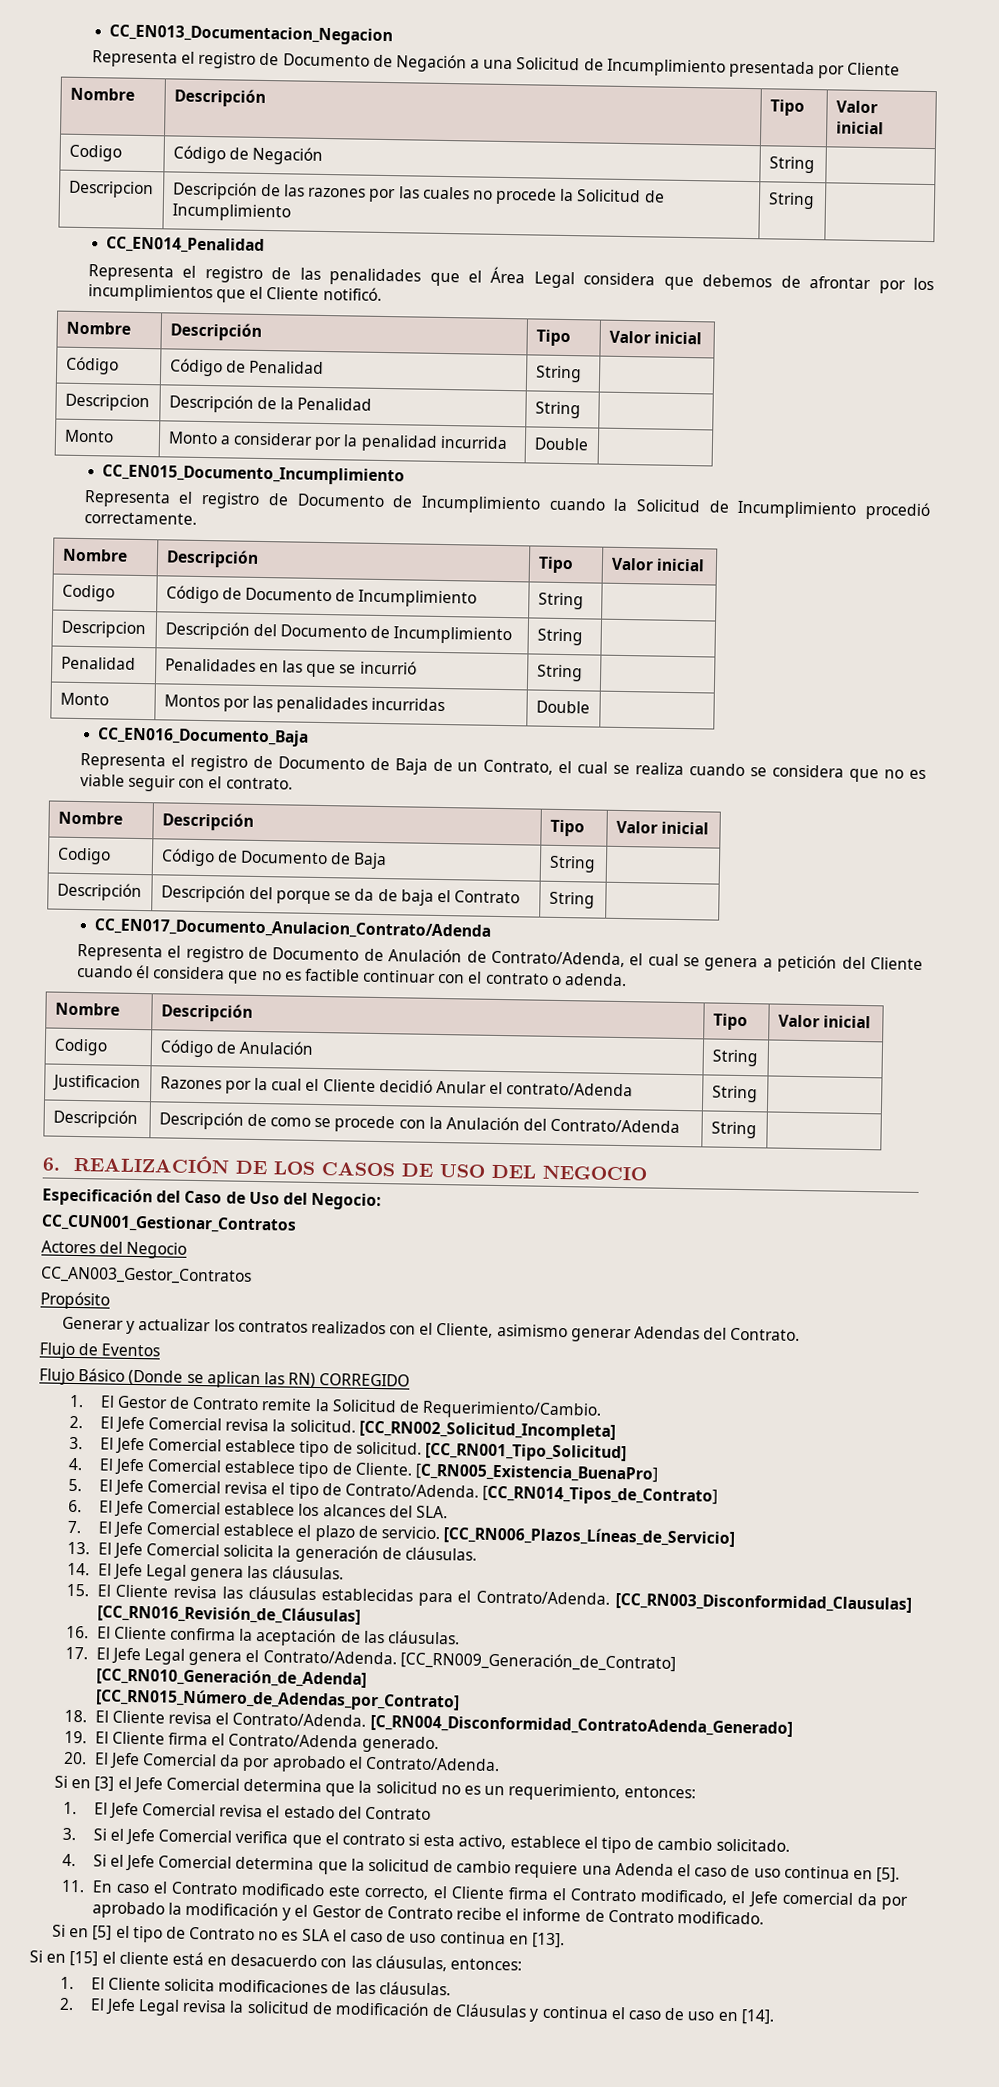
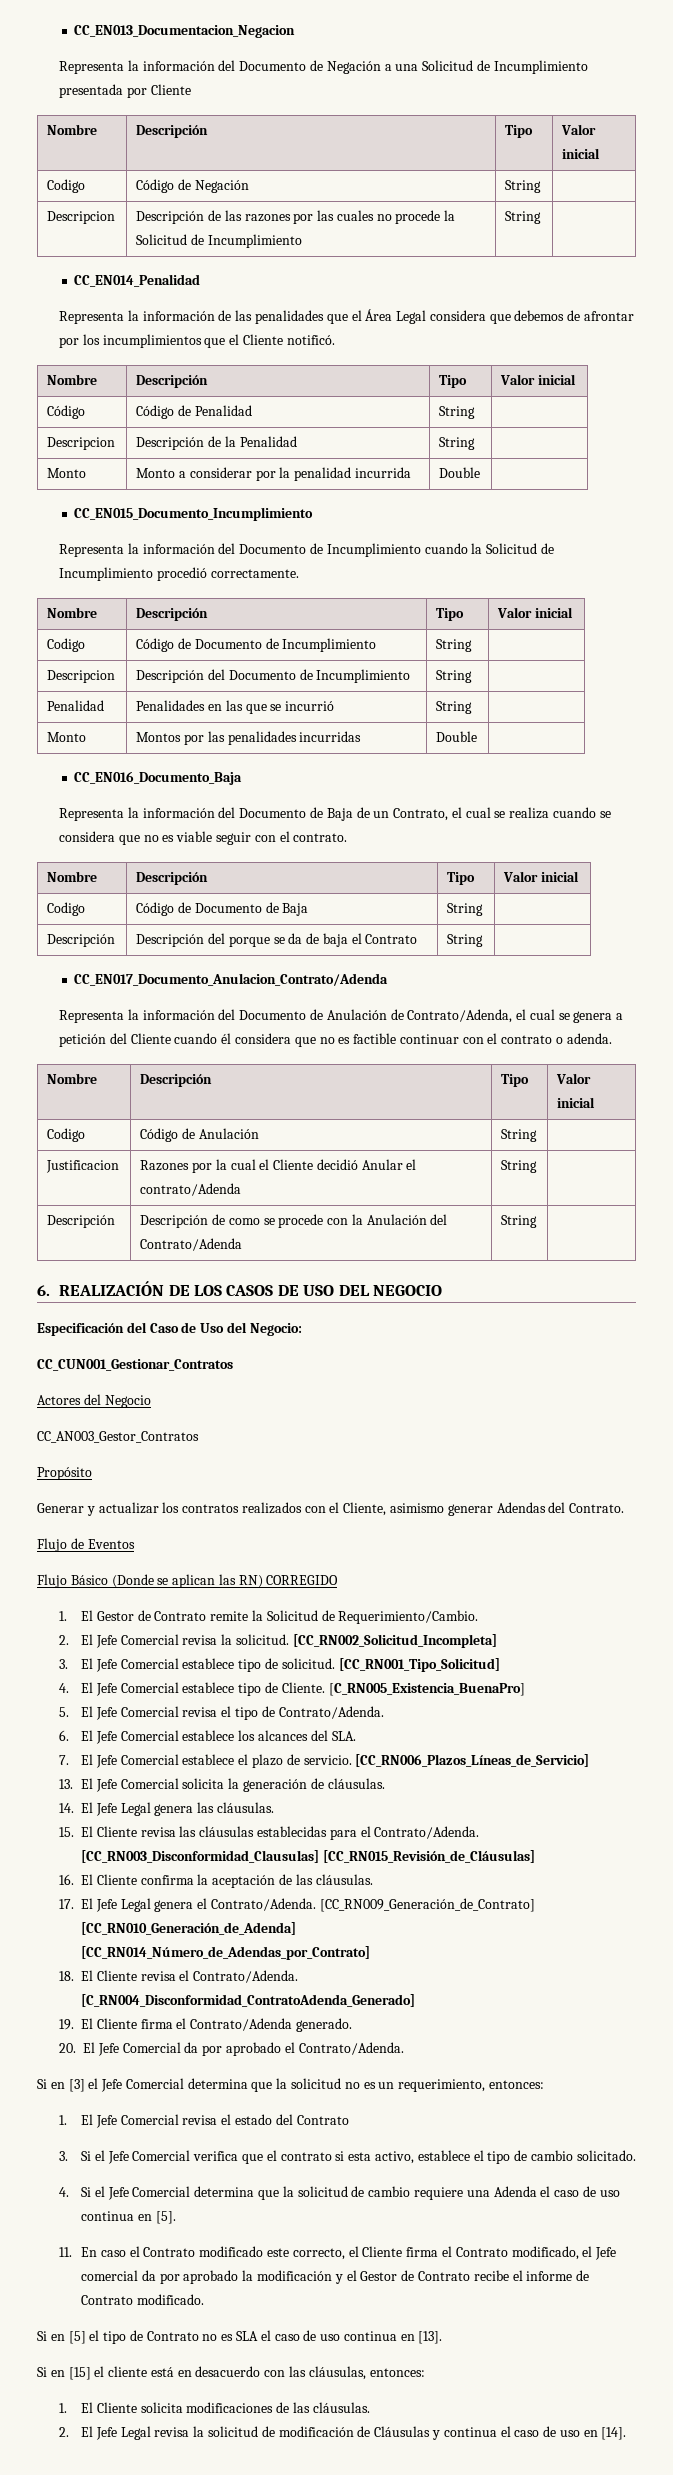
- Representa el registro de Documento de Negación a una Solicitud de Incumplimiento presentada por Cliente
+ Representa la información del Documento de Negación a una Solicitud de Incumplimiento presentada por Cliente
- Representa el registro de las penalidades que el Área Legal considera que debemos de afrontar por los incumplimientos que el Cliente notificó.
+ Representa la información de las penalidades que el Área Legal considera que debemos de afrontar por los incumplimientos que el Cliente notificó.
- Representa el registro de Documento de Incumplimiento cuando la Solicitud de Incumplimiento procedió correctamente.
+ Representa la información del Documento de Incumplimiento cuando la Solicitud de Incumplimiento procedió correctamente.
- Representa el registro de Documento de Baja de un Contrato, el cual se realiza cuando se considera que no es viable seguir con el contrato.
+ Representa la información del Documento de Baja de un Contrato, el cual se realiza cuando se considera que no es viable seguir con el contrato.
- Representa el registro de Documento de Anulación de Contrato/Adenda, el cual se genera a petición del Cliente cuando él considera que no es factible continuar con el contrato o adenda.
+ Representa la información del Documento de Anulación de Contrato/Adenda, el cual se genera a petición del Cliente cuando él considera que no es factible continuar con el contrato o adenda.
- [CC_RN014_Tipos_de_Contrato]
- [CC_RN003_Disconformidad_Clausulas] [CC_RN016_Revisión_de_Cláusulas]
+ [CC_RN003_Disconformidad_Clausulas] [CC_RN015_Revisión_de_Cláusulas]
- [CC_RN015_Número_de_Adendas_por_Contrato]
+ [CC_RN014_Número_de_Adendas_por_Contrato]

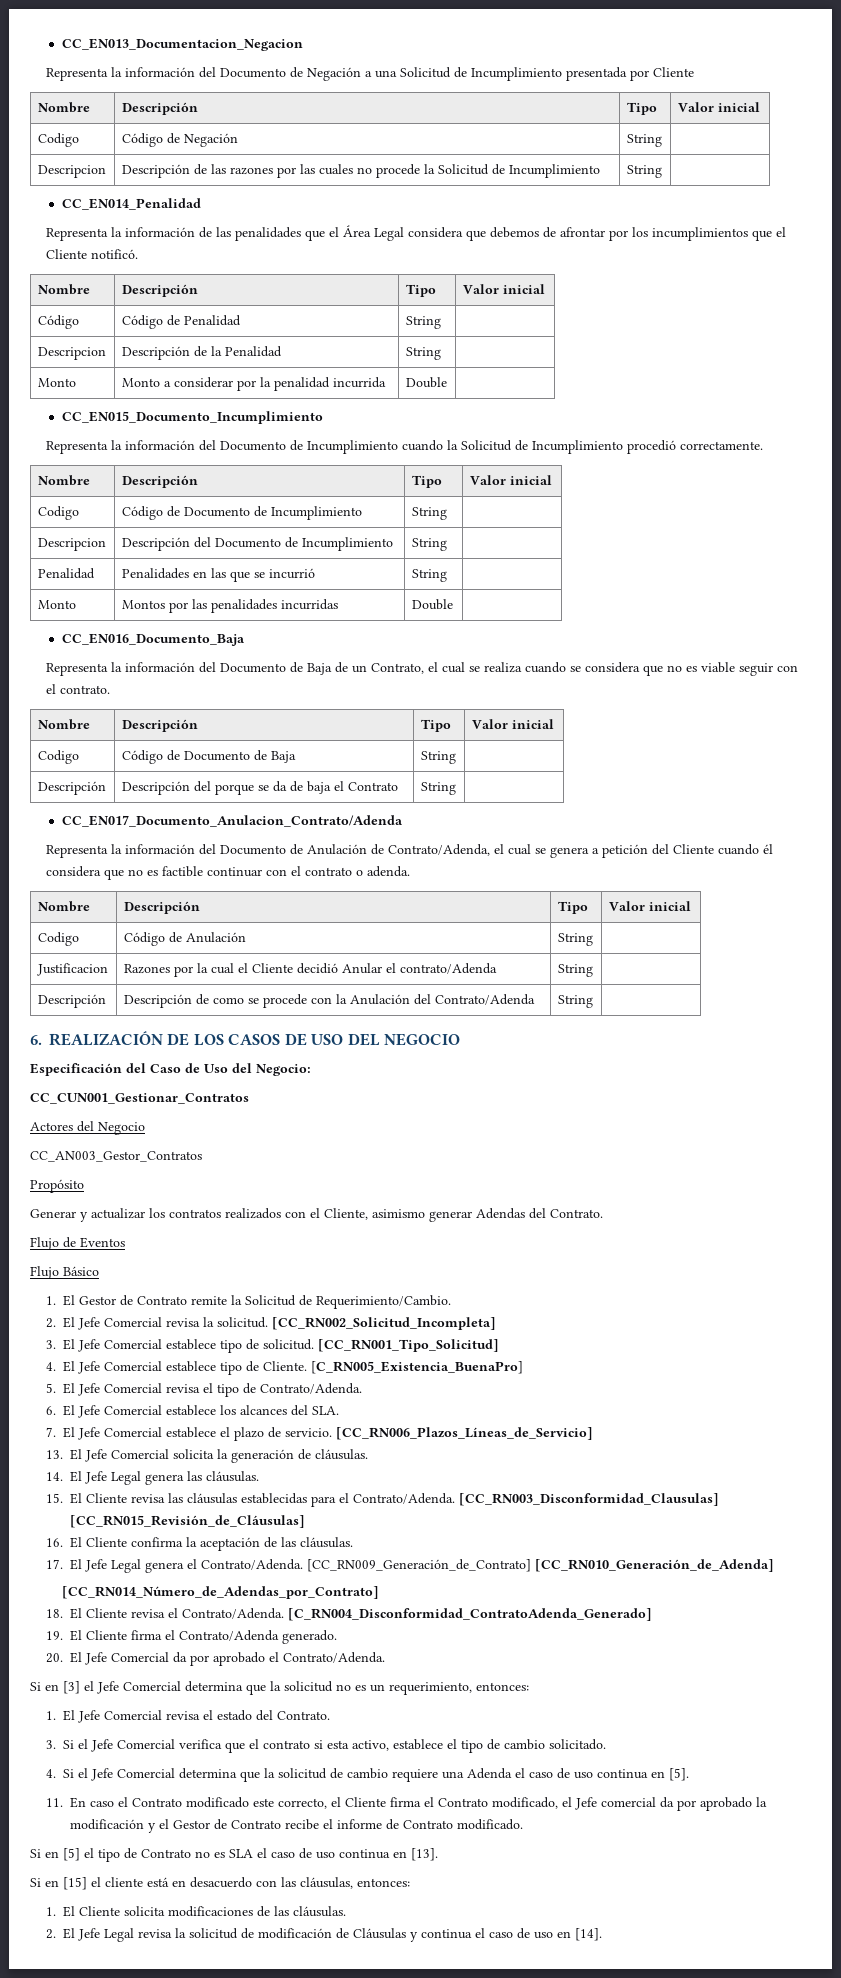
- Flujo Básico (Donde se aplican las RN) CORREGIDO
+ Flujo Básico
- 1. El Jefe Comercial revisa el estado del Contrato
+ 1. El Jefe Comercial revisa el estado del Contrato.

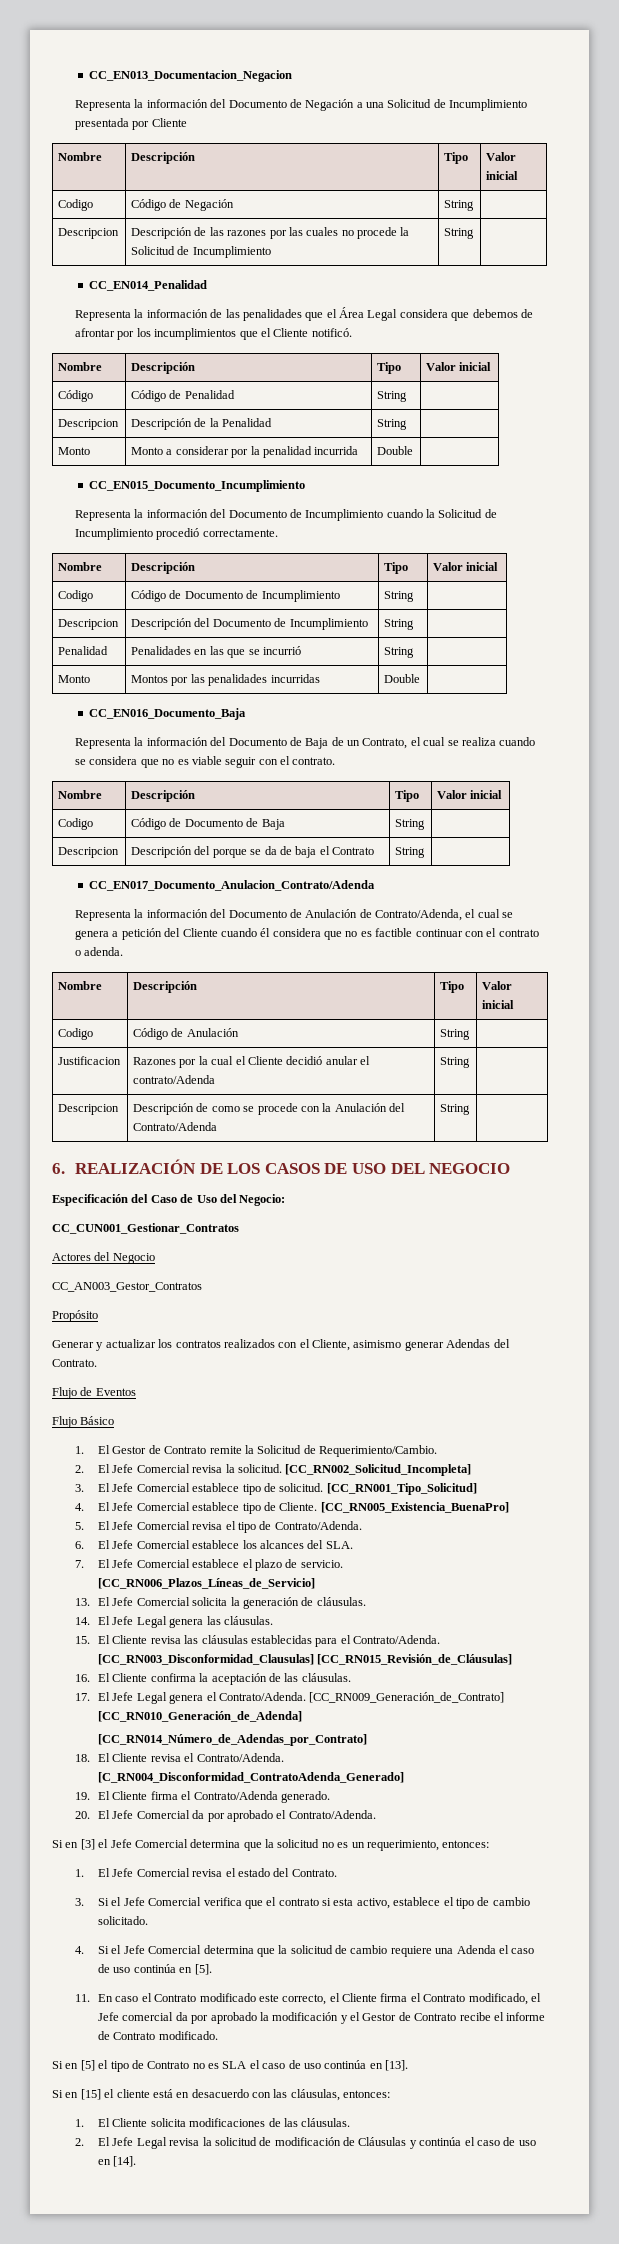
- Descripción | Descripción del porque se da de baja el Contrato | String |
+ Descripcion | Descripción del porque se da de baja el Contrato | String |
- Justificacion | Razones por la cual el Cliente decidió Anular el contrato/Adenda | String |
+ Justificacion | Razones por la cual el Cliente decidió anular el contrato/Adenda | String |
- Descripción | Descripción de como se procede con la Anulación del Contrato/Adenda | String |
+ Descripcion | Descripción de como se procede con la Anulación del Contrato/Adenda | String |
- [C_RN005_Existencia_BuenaPro]
+ [CC_RN005_Existencia_BuenaPro]
- 4. Si el Jefe Comercial determina que la solicitud de cambio requiere una Adenda el caso de uso continua en [5].
+ 4. Si el Jefe Comercial determina que la solicitud de cambio requiere una Adenda el caso de uso continúa en [5].
- Si en [5] el tipo de Contrato no es SLA el caso de uso continua en [13].
+ Si en [5] el tipo de Contrato no es SLA el caso de uso continúa en [13].
- 2. El Jefe Legal revisa la solicitud de modificación de Cláusulas y continua el caso de uso en [14].
+ 2. El Jefe Legal revisa la solicitud de modificación de Cláusulas y continúa el caso de uso en [14].

